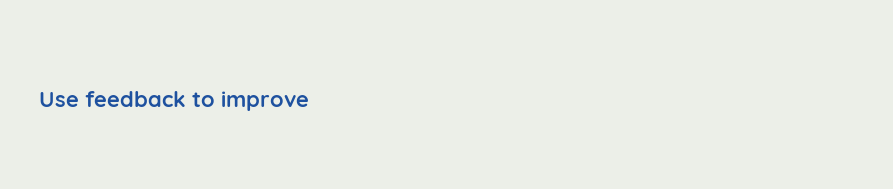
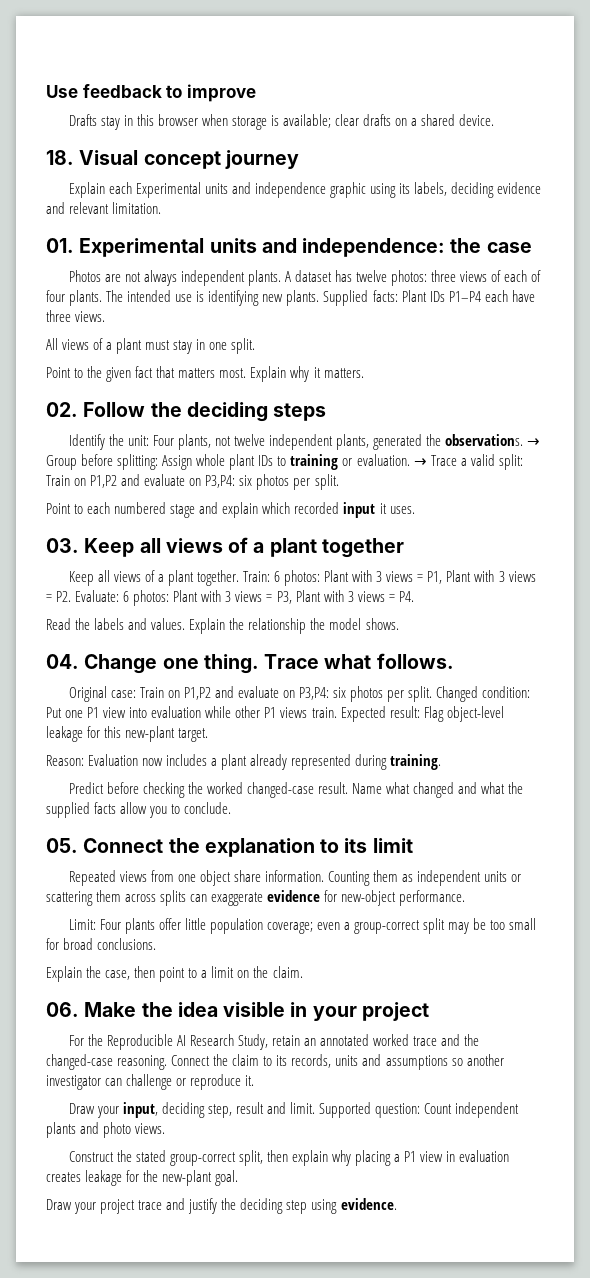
+ Drafts stay in this browser when storage is available; clear drafts on a shared device.
+ 18. Visual concept journey
+ Explain each Experimental units and independence graphic using its labels, deciding evidence and relevant limitation.
+ 01. Experimental units and independence: the case
+ Photos are not always independent plants. A dataset has twelve photos: three views of each of four plants. The intended use is identifying new plants. Supplied facts: Plant IDs P1–P4 each have three views.
+ All views of a plant must stay in one split.
+ Point to the given fact that matters most. Explain why it matters.
+ 02. Follow the deciding steps
+ Identify the unit: Four plants, not twelve independent plants, generated the observations. → Group before splitting: Assign whole plant IDs to training or evaluation. → Trace a valid split: Train on P1,P2 and evaluate on P3,P4: six photos per split.
+ Point to each numbered stage and explain which recorded input it uses.
+ 03. Keep all views of a plant together
+ Keep all views of a plant together. Train: 6 photos: Plant with 3 views = P1, Plant with 3 views = P2. Evaluate: 6 photos: Plant with 3 views = P3, Plant with 3 views = P4.
+ Read the labels and values. Explain the relationship the model shows.
+ 04. Change one thing. Trace what follows.
+ Original case: Train on P1,P2 and evaluate on P3,P4: six photos per split. Changed condition: Put one P1 view into evaluation while other P1 views train. Expected result: Flag object-level leakage for this new-plant target.
+ Reason: Evaluation now includes a plant already represented during training.
+ Predict before checking the worked changed-case result. Name what changed and what the supplied facts allow you to conclude.
+ 05. Connect the explanation to its limit
+ Repeated views from one object share information. Counting them as independent units or scattering them across splits can exaggerate evidence for new-object performance.
+ Limit: Four plants offer little population coverage; even a group-correct split may be too small for broad conclusions.
+ Explain the case, then point to a limit on the claim.
+ 06. Make the idea visible in your project
+ For the Reproducible AI Research Study, retain an annotated worked trace and the changed-case reasoning. Connect the claim to its records, units and assumptions so another investigator can challenge or reproduce it.
+ Draw your input, deciding step, result and limit. Supported question: Count independent plants and photo views.
+ Construct the stated group-correct split, then explain why placing a P1 view in evaluation creates leakage for the new-plant goal.
+ Draw your project trace and justify the deciding step using evidence.

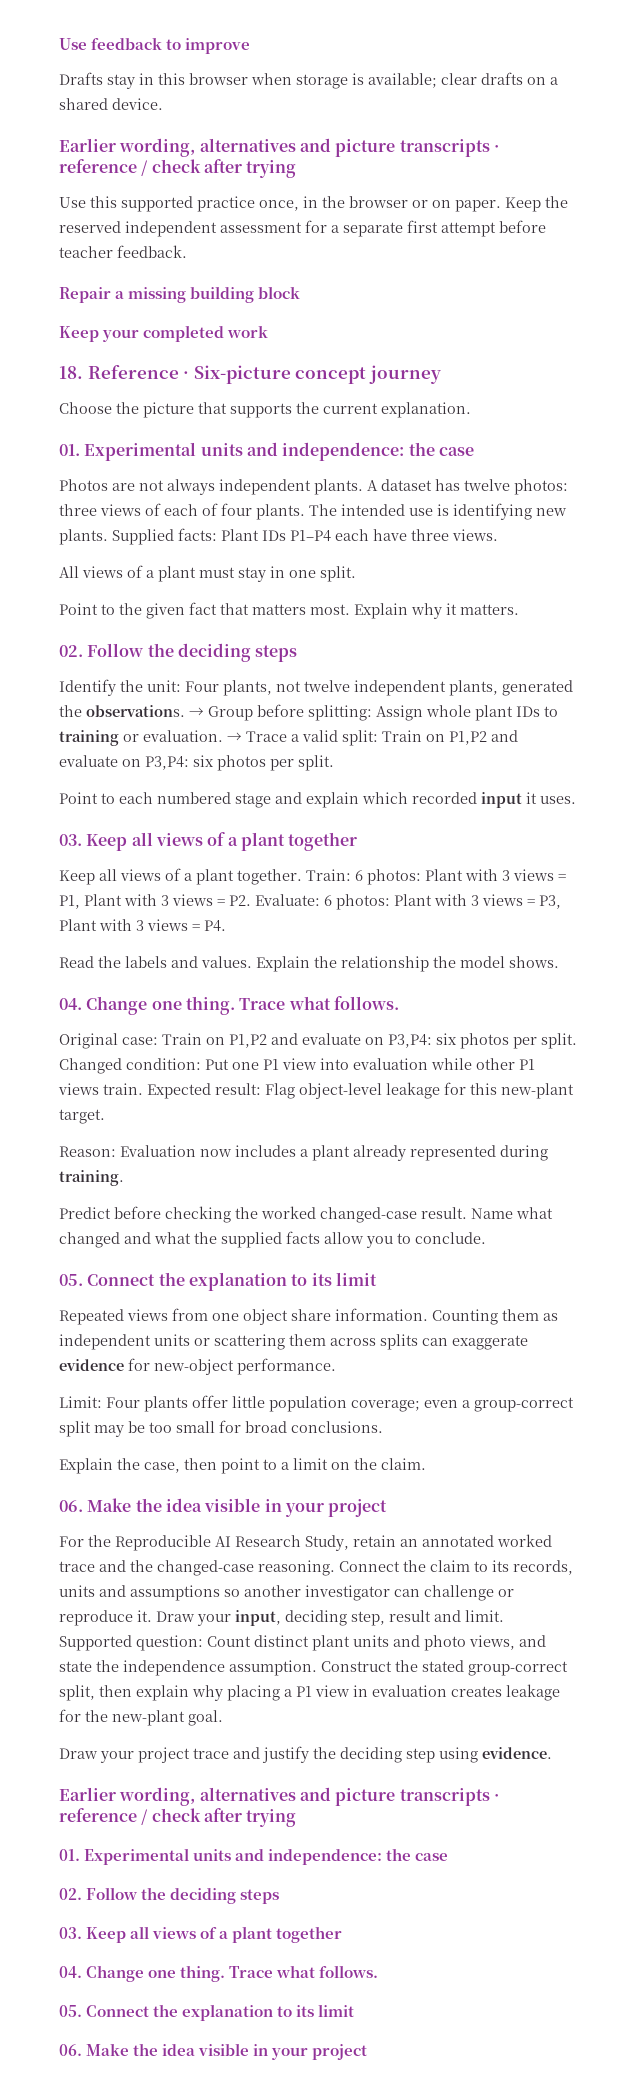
  Drafts stay in this browser when storage is available; clear drafts on a shared device.
- 18. Visual concept journey
- Explain each Experimental units and independence graphic using its labels, deciding evidence and relevant limitation.
+ Earlier wording, alternatives and picture transcripts · reference / check after trying
+ Use this supported practice once, in the browser or on paper. Keep the reserved independent assessment for a separate first attempt before teacher feedback.
+ Repair a missing building block
+ Keep your completed work
+ 18. Reference · Six-picture concept journey
+ Choose the picture that supports the current explanation.
- Connect the claim to its records, units and assumptions so another investigator can challenge or reproduce it.
- Draw your input, deciding step, result and limit.
+ Connect the claim to its records, units and assumptions so another investigator can challenge or reproduce it. Draw your input, deciding step, result and limit.
- Supported question: Count independent plants and photo views.
- Construct the stated group-correct split, then explain why placing a P1 view in evaluation creates leakage for the new-plant goal.
+ Supported question: Count distinct plant units and photo views, and state the independence assumption. Construct the stated group-correct split, then explain why placing a P1 view in evaluation creates leakage for the new-plant goal.
  Draw your project trace and justify the deciding step using evidence.
+ Earlier wording, alternatives and picture transcripts · reference / check after trying
+ 01. Experimental units and independence: the case
+ 02. Follow the deciding steps
+ 03. Keep all views of a plant together
+ 04. Change one thing. Trace what follows.
+ 05. Connect the explanation to its limit
+ 06. Make the idea visible in your project

